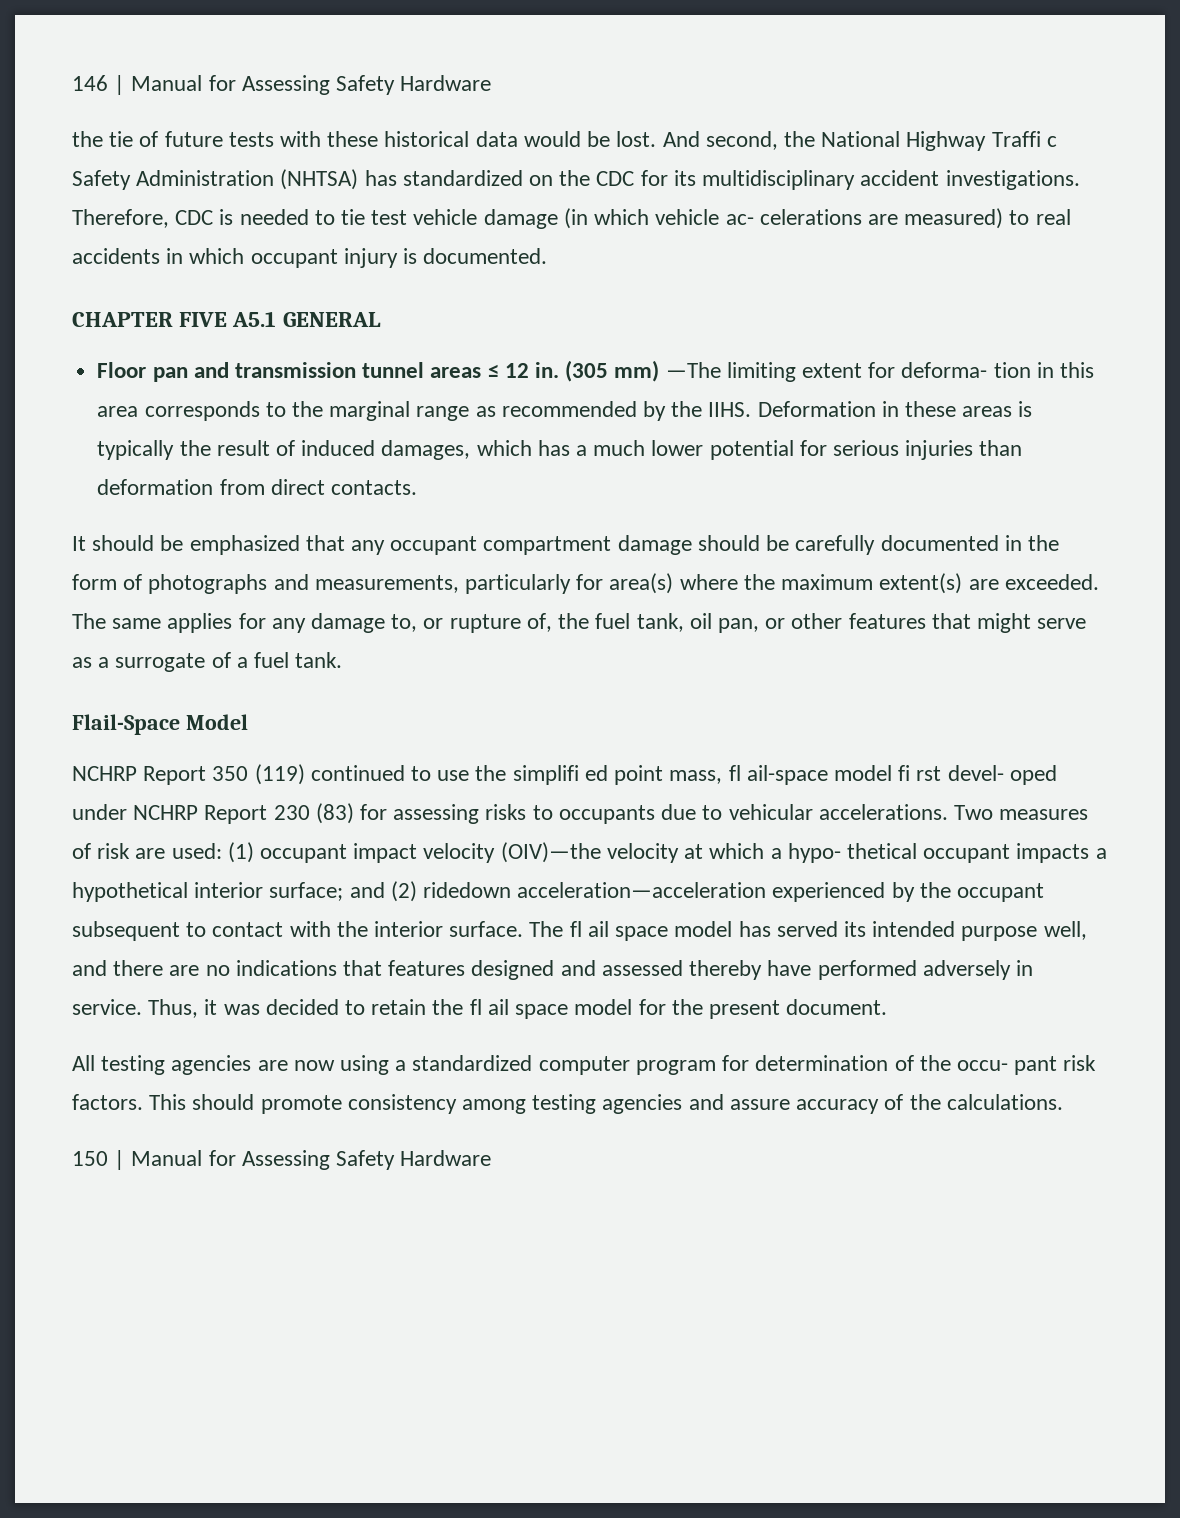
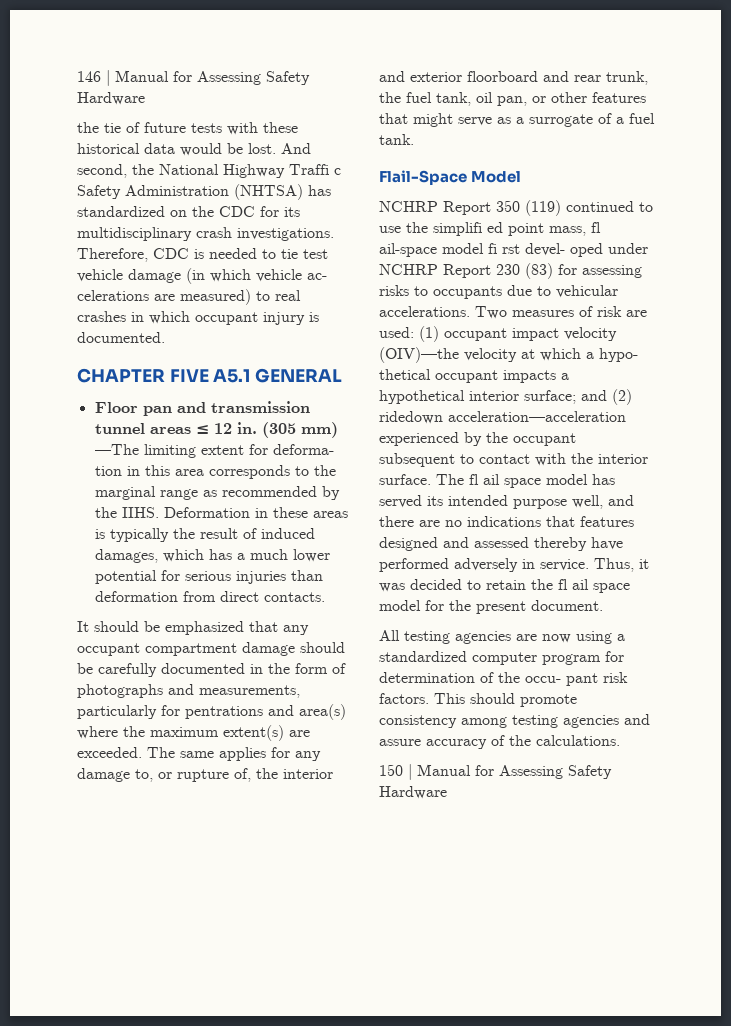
- And second, the National Highway Traffi c Safety Administration (NHTSA) has standardized on the CDC for its multidisciplinary accident investigations.
+ And second, the National Highway Traffi c Safety Administration (NHTSA) has standardized on the CDC for its multidisciplinary crash investigations.
- Therefore, CDC is needed to tie test vehicle damage (in which vehicle ac- celerations are measured) to real accidents in which occupant injury is documented.
+ Therefore, CDC is needed to tie test vehicle damage (in which vehicle ac- celerations are measured) to real crashes in which occupant injury is documented.
- It should be emphasized that any occupant compartment damage should be carefully documented in the form of photographs and measurements, particularly for area(s) where the maximum extent(s) are exceeded.
+ It should be emphasized that any occupant compartment damage should be carefully documented in the form of photographs and measurements, particularly for pentrations and area(s) where the maximum extent(s) are exceeded.
- The same applies for any damage to, or rupture of, the fuel tank, oil pan, or other features that might serve as a surrogate of a fuel tank.
+ The same applies for any damage to, or rupture of, the interior and exterior floorboard and rear trunk, the fuel tank, oil pan, or other features that might serve as a surrogate of a fuel tank.

